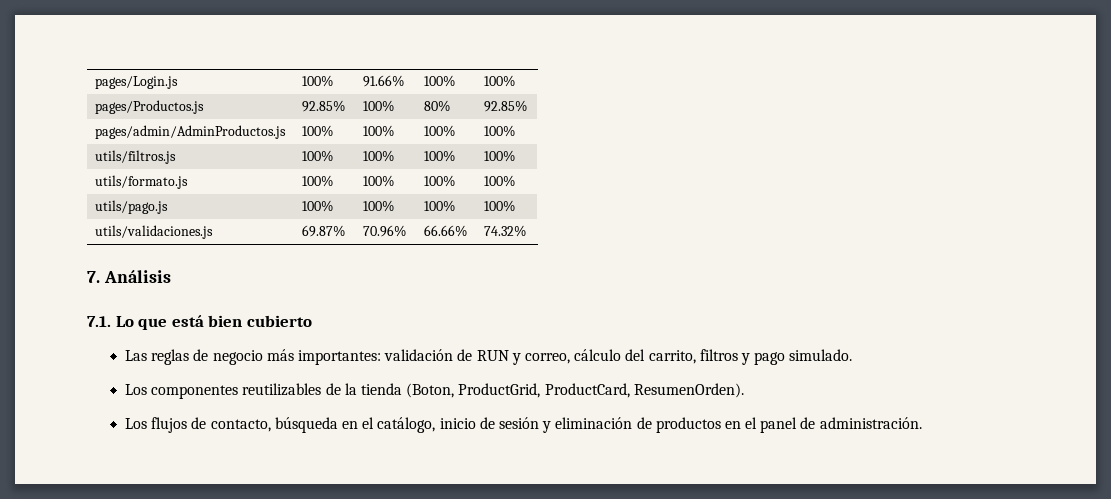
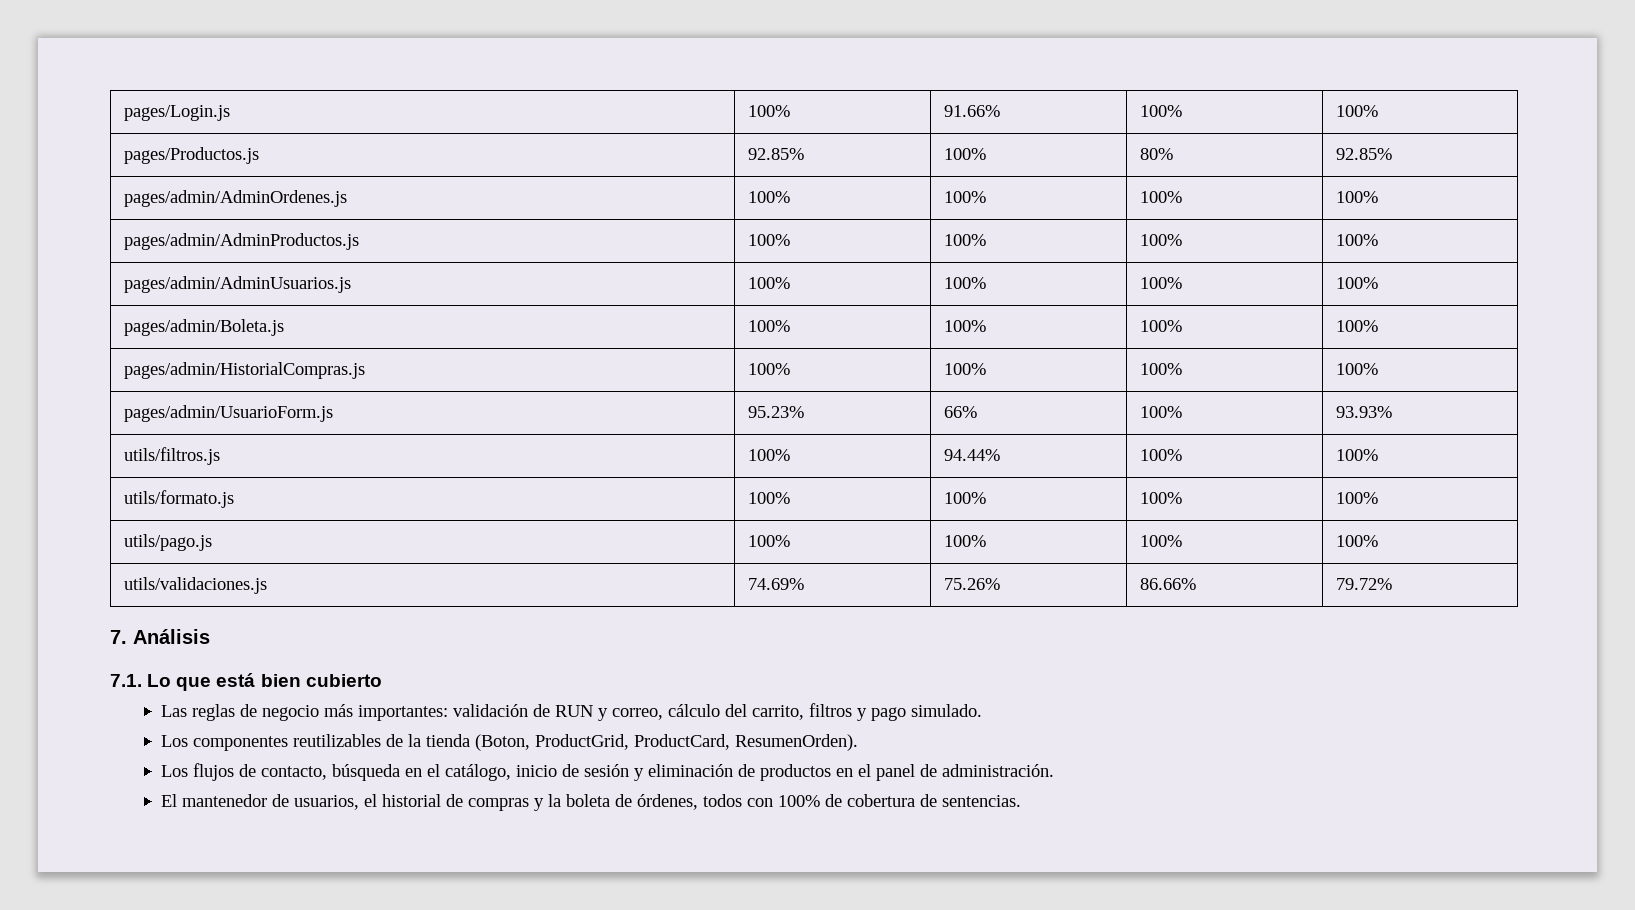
+ pages/admin/AdminOrdenes.js | 100% | 100% | 100% | 100%
+ pages/admin/AdminUsuarios.js | 100% | 100% | 100% | 100%
+ pages/admin/Boleta.js | 100% | 100% | 100% | 100%
+ pages/admin/HistorialCompras.js | 100% | 100% | 100% | 100%
+ pages/admin/UsuarioForm.js | 95.23% | 66% | 100% | 93.93%
- utils/filtros.js | 100% | 100% | 100% | 100%
+ utils/filtros.js | 100% | 94.44% | 100% | 100%
- utils/validaciones.js | 69.87% | 70.96% | 66.66% | 74.32%
+ utils/validaciones.js | 74.69% | 75.26% | 86.66% | 79.72%
+ El mantenedor de usuarios, el historial de compras y la boleta de órdenes, todos con 100% de cobertura de sentencias.

